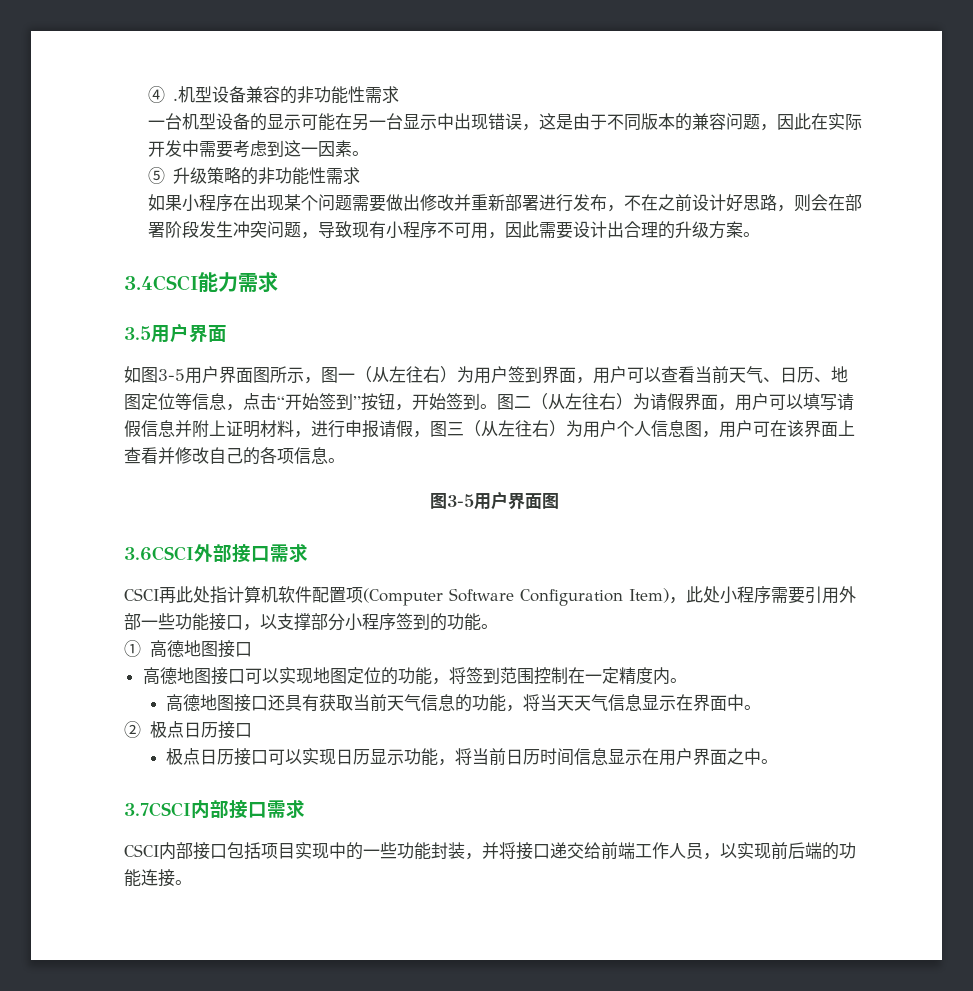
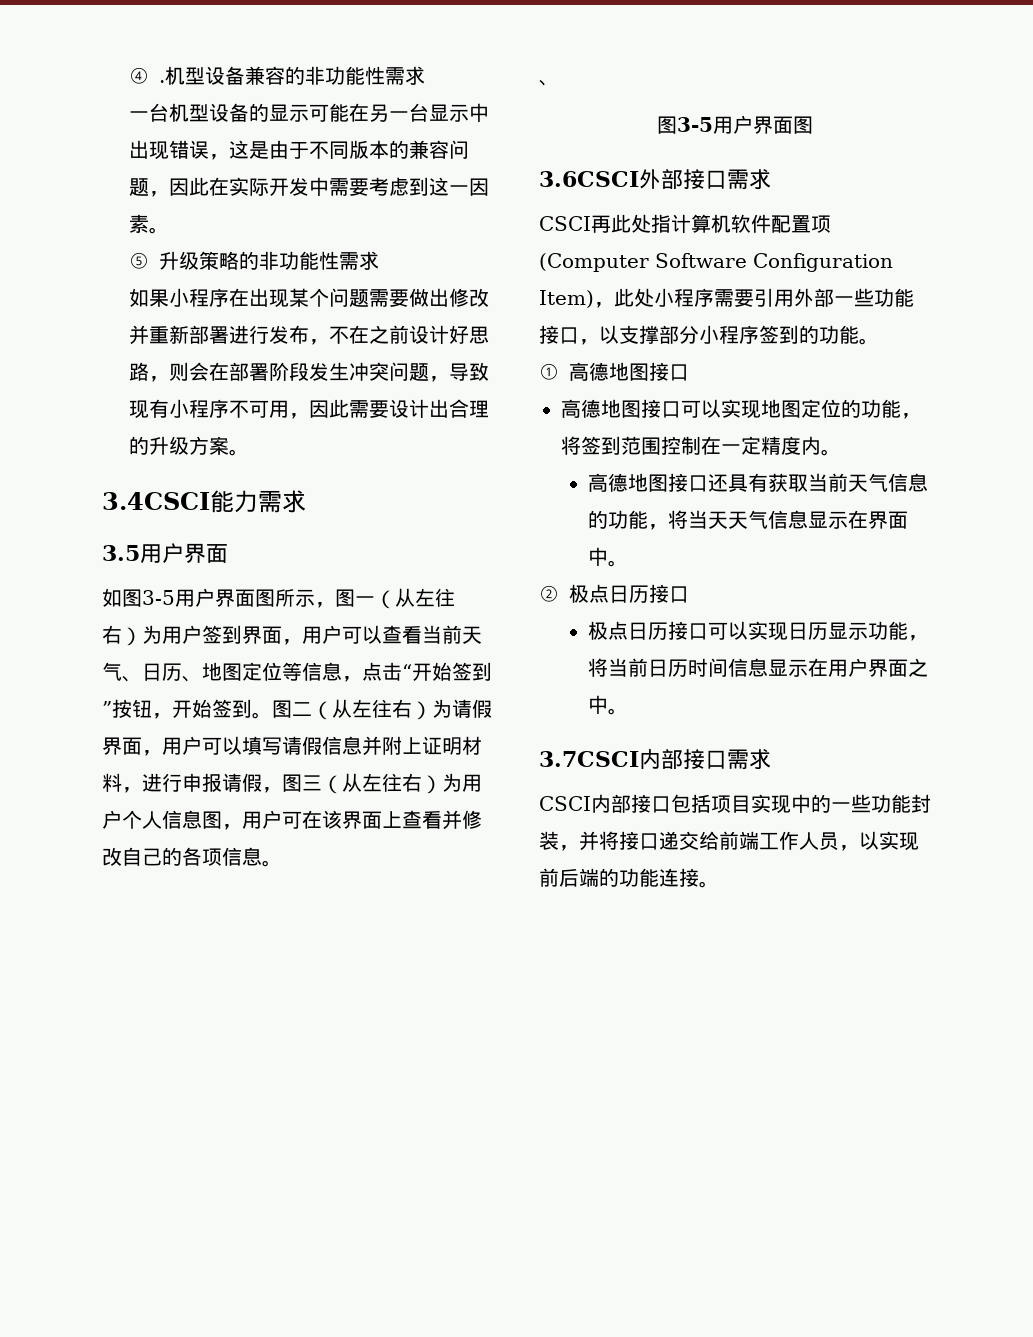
  图二（从左往右）为请假界面，用户可以填写请假信息并附上证明材料，进行申报请假，图三（从左往右）为用户个人信息图，用户可在该界面上查看并修改自己的各项信息。
+ 、

